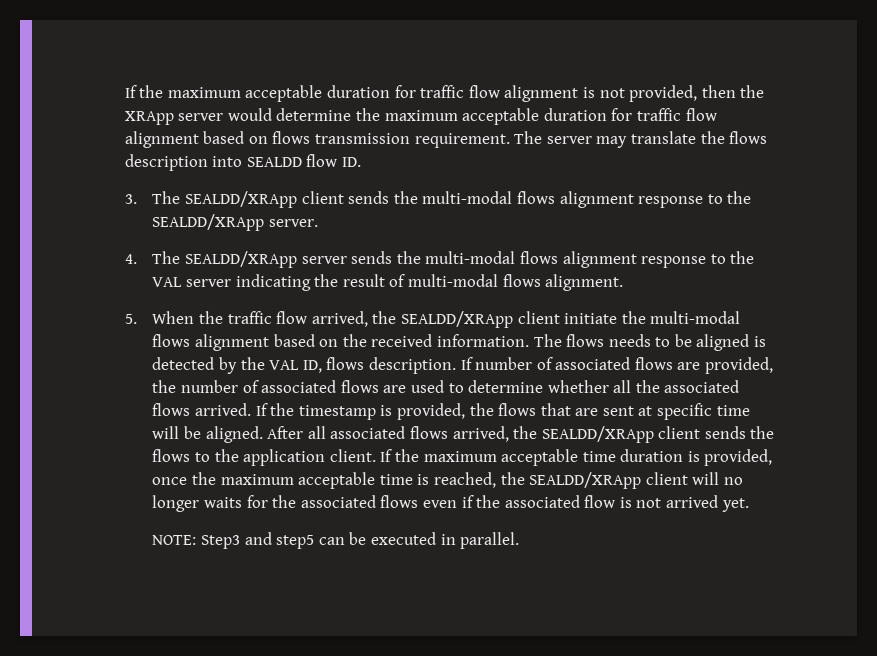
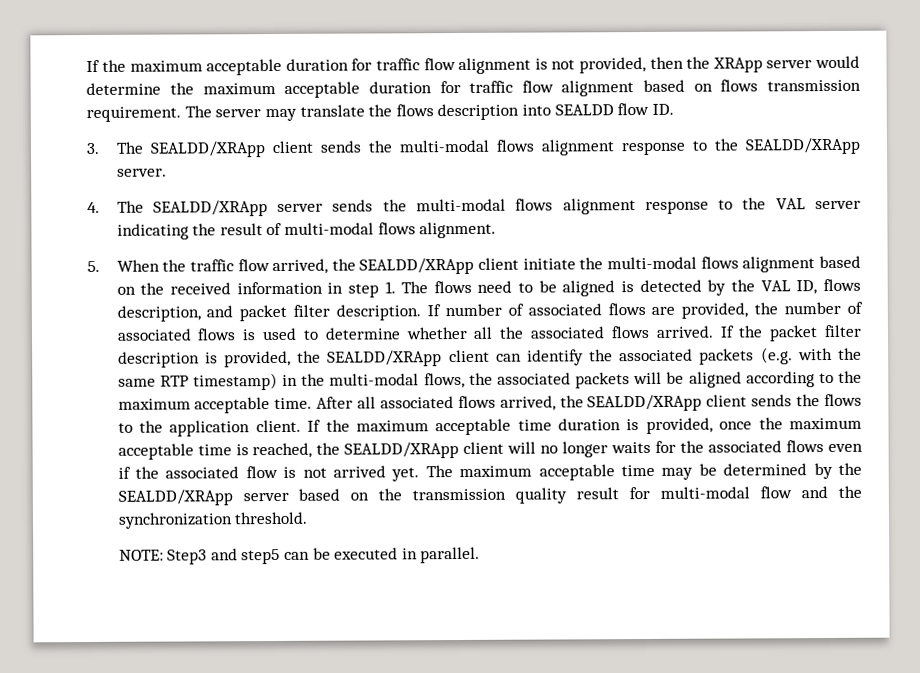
- 5. When the traffic flow arrived, the SEALDD/XRApp client initiate the multi-modal flows alignment based on the received information. The flows needs to be aligned is detected by the VAL ID, flows description.
+ 5. When the traffic flow arrived, the SEALDD/XRApp client initiate the multi-modal flows alignment based on the received information in step 1. The flows need to be aligned is detected by the VAL ID, flows description, and packet filter description.
- If number of associated flows are provided, the number of associated flows are used to determine whether all the associated flows arrived.
+ If number of associated flows are provided, the number of associated flows is used to determine whether all the associated flows arrived.
- If the timestamp is provided, the flows that are sent at specific time will be aligned.
+ If the packet filter description is provided, the SEALDD/XRApp client can identify the associated packets (e.g. with the same RTP timestamp) in the multi-modal flows, the associated packets will be aligned according to the maximum acceptable time.
+ The maximum acceptable time may be determined by the SEALDD/XRApp server based on the transmission quality result for multi-modal flow and the synchronization threshold.

